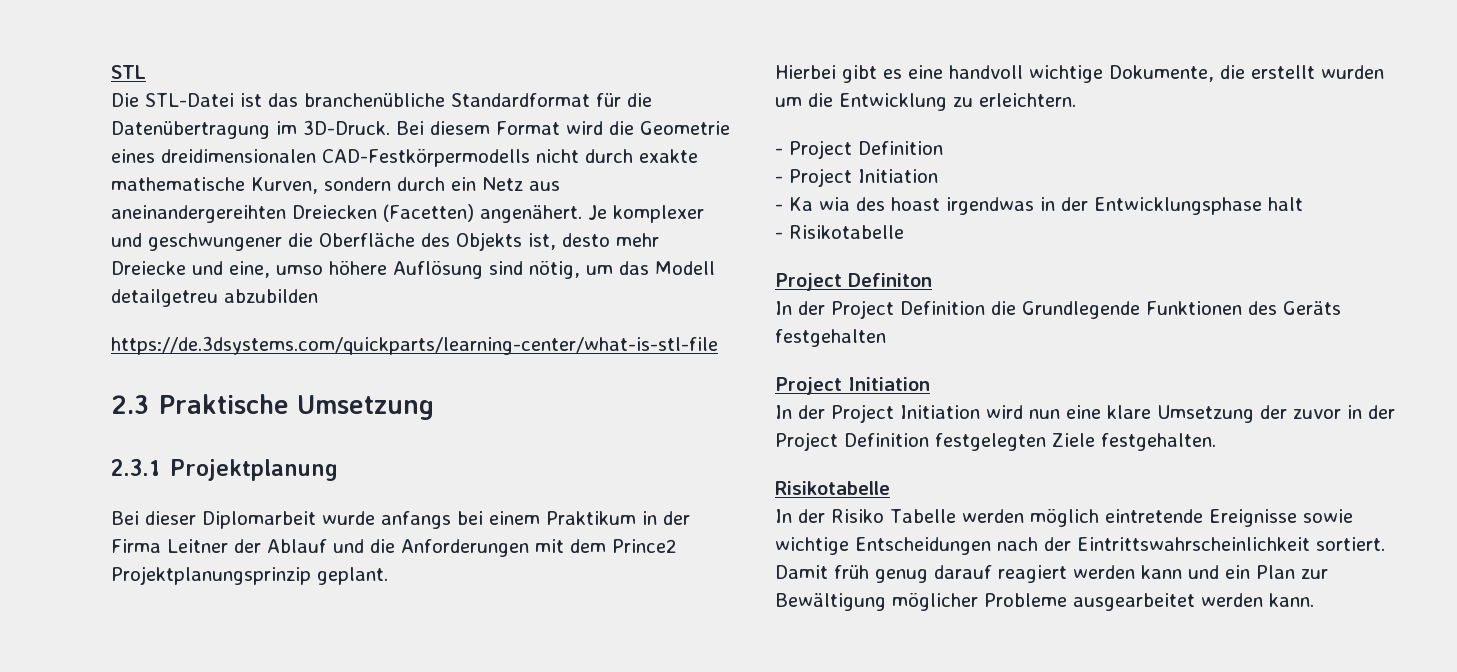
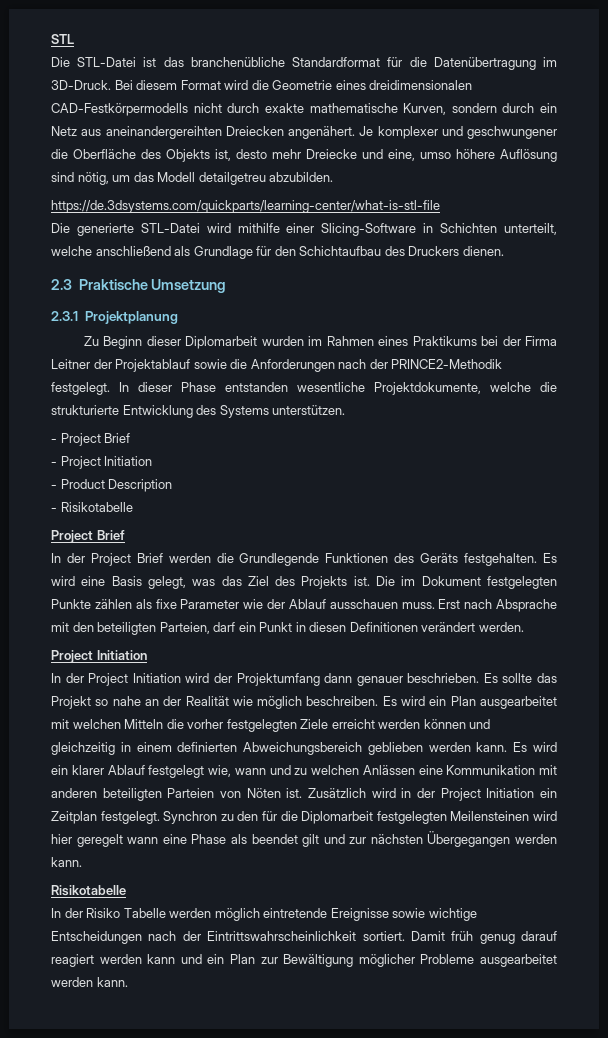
- Bei diesem Format wird die Geometrie eines dreidimensionalen CAD-Festkörpermodells nicht durch exakte mathematische Kurven, sondern durch ein Netz aus aneinandergereihten Dreiecken (Facetten) angenähert.
+ Bei diesem Format wird die Geometrie eines dreidimensionalen CAD-Festkörpermodells nicht durch exakte mathematische Kurven, sondern durch ein Netz aus aneinandergereihten Dreiecken angenähert.
- Je komplexer und geschwungener die Oberfläche des Objekts ist, desto mehr Dreiecke und eine, umso höhere Auflösung sind nötig, um das Modell detailgetreu abzubilden
+ Je komplexer und geschwungener die Oberfläche des Objekts ist, desto mehr Dreiecke und eine, umso höhere Auflösung sind nötig, um das Modell detailgetreu abzubilden.
+ Die generierte STL-Datei wird mithilfe einer Slicing-Software in Schichten unterteilt, welche anschließend als Grundlage für den Schichtaufbau des Druckers dienen.
- Bei dieser Diplomarbeit wurde anfangs bei einem Praktikum in der Firma Leitner der Ablauf und die Anforderungen mit dem Prince2 Projektplanungsprinzip geplant.
- Hierbei gibt es eine handvoll wichtige Dokumente, die erstellt wurden um die Entwicklung zu erleichtern.
- - Project Definition
+ Zu Beginn dieser Diplomarbeit wurden im Rahmen eines Praktikums bei der Firma Leitner der Projektablauf sowie die Anforderungen nach der PRINCE2-Methodik festgelegt. In dieser Phase entstanden wesentliche Projektdokumente, welche die strukturierte Entwicklung des Systems unterstützen.
+ - Project Brief
- - Ka wia des hoast irgendwas in der Entwicklungsphase halt
+ - Product Description
  - Risikotabelle
- Project Definiton
- In der Project Definition die Grundlegende Funktionen des Geräts festgehalten
+ Project Brief
+ In der Project Brief werden die Grundlegende Funktionen des Geräts festgehalten. Es wird eine Basis gelegt, was das Ziel des Projekts ist. Die im Dokument festgelegten Punkte zählen als fixe Parameter wie der Ablauf ausschauen muss. Erst nach Absprache mit den beteiligten Parteien, darf ein Punkt in diesen Definitionen verändert werden.
- In der Project Initiation wird nun eine klare Umsetzung der zuvor in der Project Definition festgelegten Ziele festgehalten.
+ In der Project Initiation wird der Projektumfang dann genauer beschrieben. Es sollte das Projekt so nahe an der Realität wie möglich beschreiben. Es wird ein Plan ausgearbeitet mit welchen Mitteln die vorher festgelegten Ziele erreicht werden können und gleichzeitig in einem definierten Abweichungsbereich geblieben werden kann. Es wird ein klarer Ablauf festgelegt wie, wann und zu welchen Anlässen eine Kommunikation mit anderen beteiligten Parteien von Nöten ist. Zusätzlich wird in der Project Initiation ein Zeitplan festgelegt. Synchron zu den für die Diplomarbeit festgelegten Meilensteinen wird hier geregelt wann eine Phase als beendet gilt und zur nächsten Übergegangen werden kann.

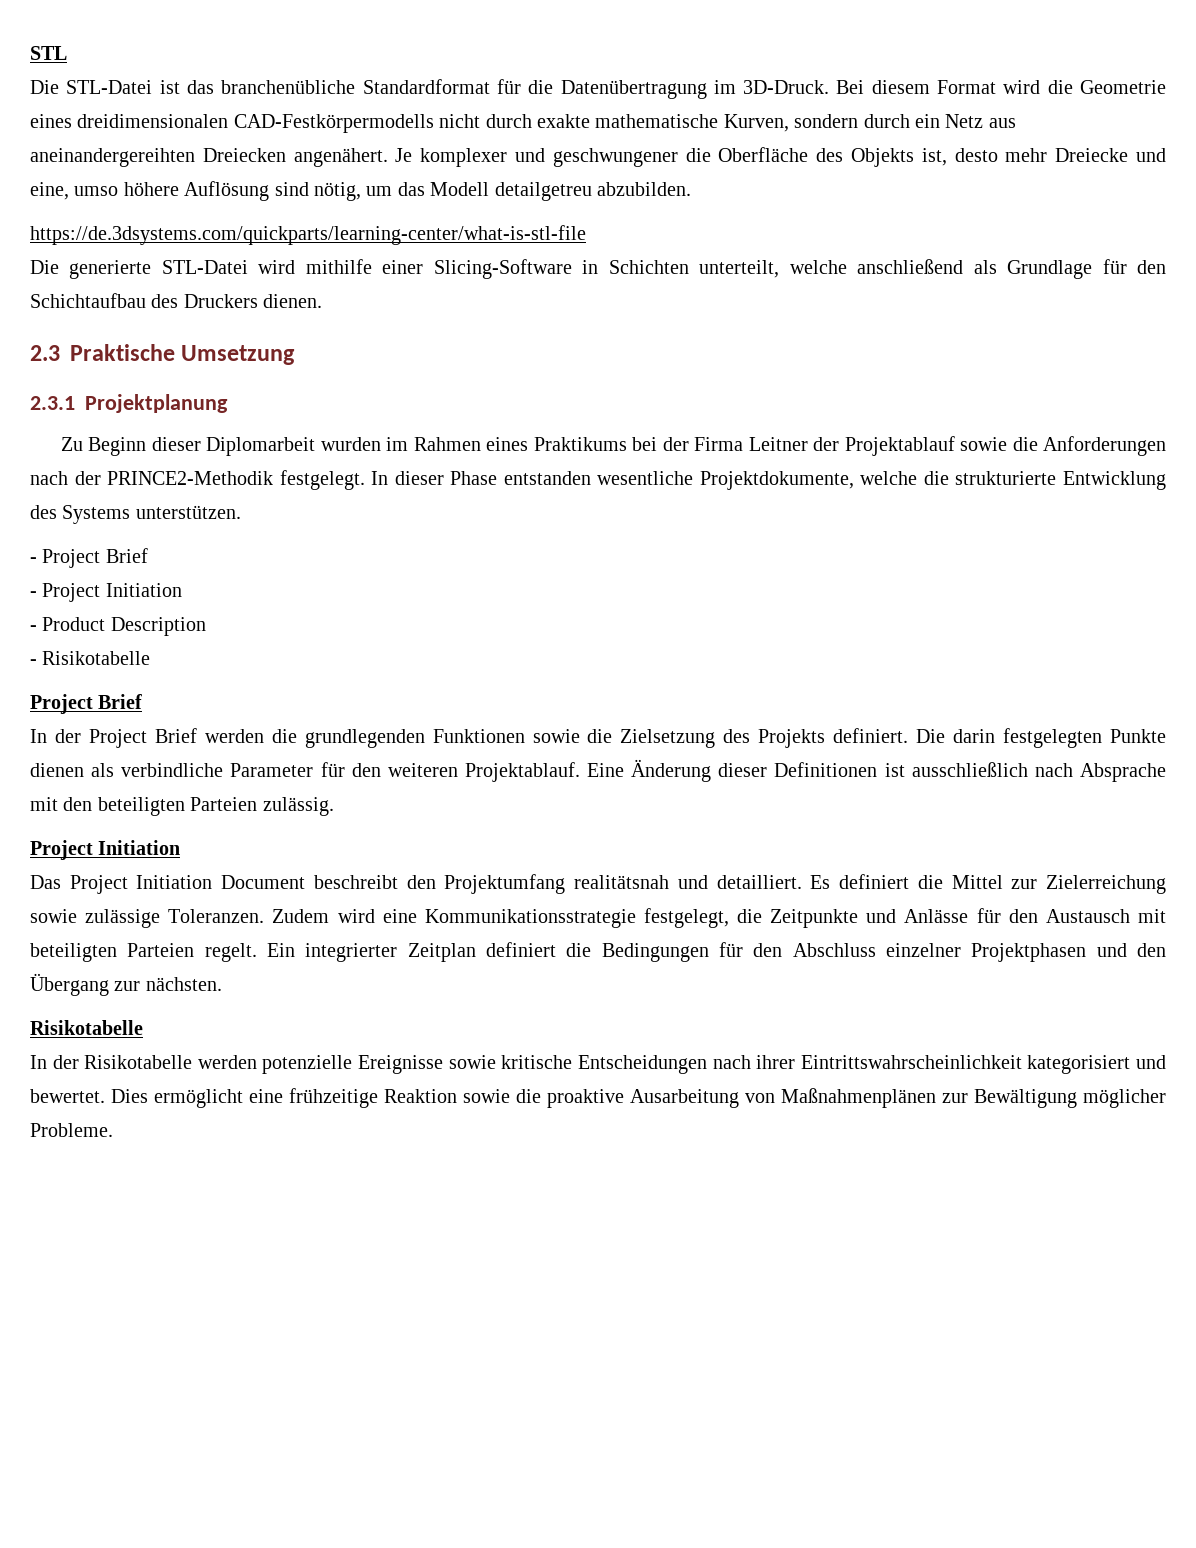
- In der Project Brief werden die Grundlegende Funktionen des Geräts festgehalten. Es wird eine Basis gelegt, was das Ziel des Projekts ist. Die im Dokument festgelegten Punkte zählen als fixe Parameter wie der Ablauf ausschauen muss. Erst nach Absprache mit den beteiligten Parteien, darf ein Punkt in diesen Definitionen verändert werden.
+ In der Project Brief werden die grundlegenden Funktionen sowie die Zielsetzung des Projekts definiert. Die darin festgelegten Punkte dienen als verbindliche Parameter für den weiteren Projektablauf. Eine Änderung dieser Definitionen ist ausschließlich nach Absprache mit den beteiligten Parteien zulässig.
  Project Initiation
- In der Project Initiation wird der Projektumfang dann genauer beschrieben. Es sollte das Projekt so nahe an der Realität wie möglich beschreiben. Es wird ein Plan ausgearbeitet mit welchen Mitteln die vorher festgelegten Ziele erreicht werden können und gleichzeitig in einem definierten Abweichungsbereich geblieben werden kann. Es wird ein klarer Ablauf festgelegt wie, wann und zu welchen Anlässen eine Kommunikation mit anderen beteiligten Parteien von Nöten ist. Zusätzlich wird in der Project Initiation ein Zeitplan festgelegt. Synchron zu den für die Diplomarbeit festgelegten Meilensteinen wird hier geregelt wann eine Phase als beendet gilt und zur nächsten Übergegangen werden kann.
+ Das Project Initiation Document beschreibt den Projektumfang realitätsnah und detailliert. Es definiert die Mittel zur Zielerreichung sowie zulässige Toleranzen. Zudem wird eine Kommunikationsstrategie festgelegt, die Zeitpunkte und Anlässe für den Austausch mit beteiligten Parteien regelt. Ein integrierter Zeitplan definiert die Bedingungen für den Abschluss einzelner Projektphasen und den Übergang zur nächsten.
  Risikotabelle
- In der Risiko Tabelle werden möglich eintretende Ereignisse sowie wichtige Entscheidungen nach der Eintrittswahrscheinlichkeit sortiert. Damit früh genug darauf reagiert werden kann und ein Plan zur Bewältigung möglicher Probleme ausgearbeitet werden kann.
+ In der Risikotabelle werden potenzielle Ereignisse sowie kritische Entscheidungen nach ihrer Eintrittswahrscheinlichkeit kategorisiert und bewertet. Dies ermöglicht eine frühzeitige Reaktion sowie die proaktive Ausarbeitung von Maßnahmenplänen zur Bewältigung möglicher Probleme.

